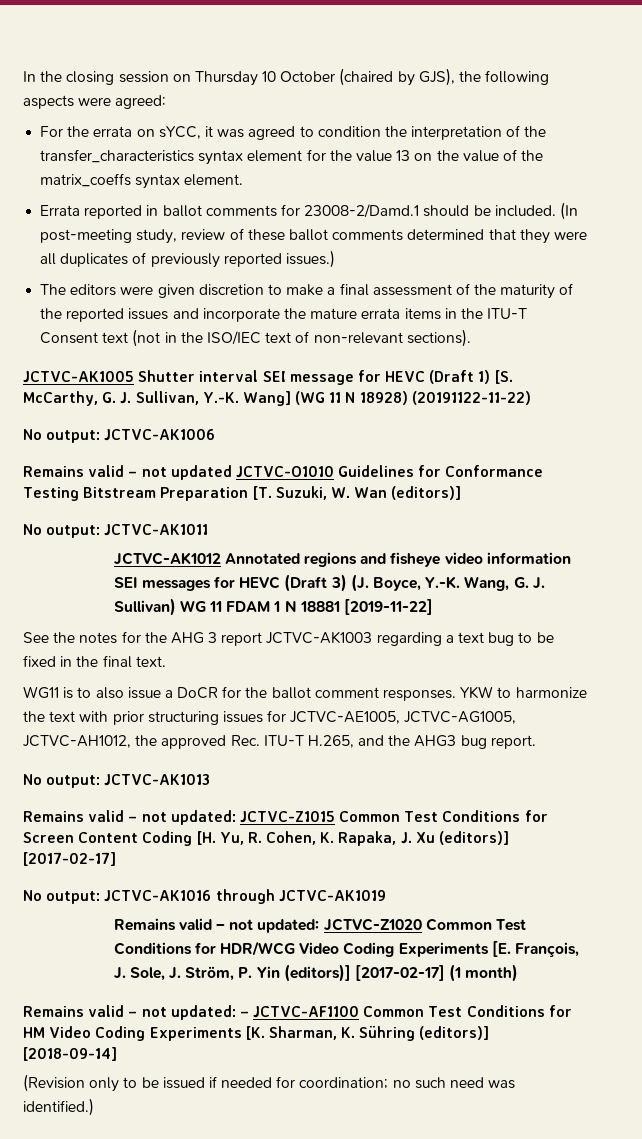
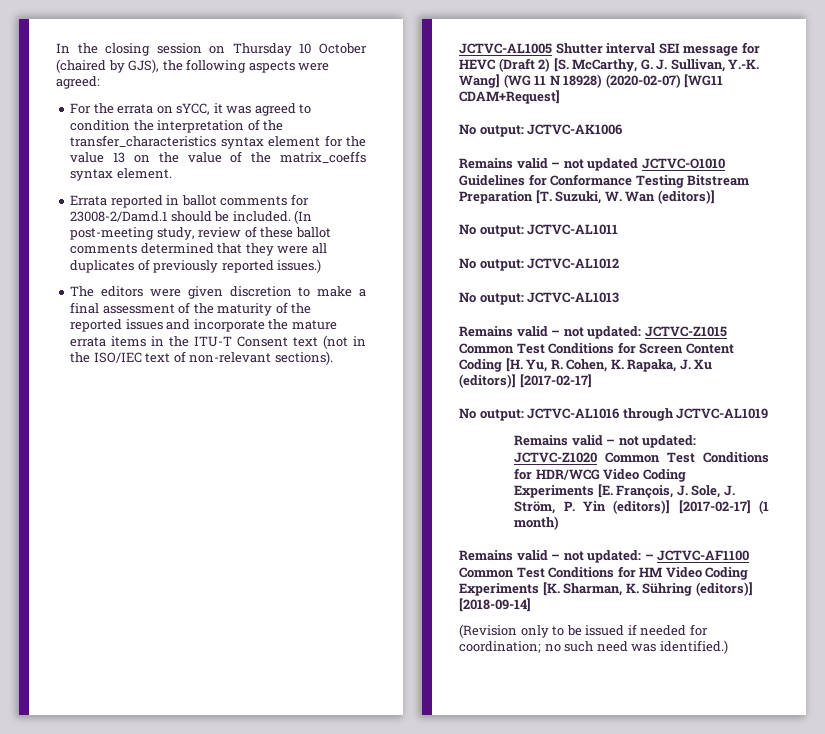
- JCTVC-AK1005 Shutter interval SEI message for HEVC (Draft 1) [S. McCarthy, G. J. Sullivan, Y.-K. Wang] (WG 11 N 18928) (20191122-11-22)
+ JCTVC-AL1005 Shutter interval SEI message for HEVC (Draft 2) [S. McCarthy, G. J. Sullivan, Y.-K. Wang] (WG 11 N 18928) (2020-02-07) [WG11 CDAM+Request]
- No output: JCTVC-AK1011
- JCTVC-AK1012 Annotated regions and fisheye video information SEI messages for HEVC (Draft 3) (J. Boyce, Y.-K. Wang, G. J. Sullivan) WG 11 FDAM 1 N 18881 [2019-11-22]
- See the notes for the AHG 3 report JCTVC-AK1003 regarding a text bug to be fixed in the final text.
- WG11 is to also issue a DoCR for the ballot comment responses. YKW to harmonize the text with prior structuring issues for JCTVC-AE1005, JCTVC-AG1005, JCTVC-AH1012, the approved Rec. ITU-T H.265, and the AHG3 bug report.
- No output: JCTVC-AK1013
+ No output: JCTVC-AL1011
+ No output: JCTVC-AL1012
+ No output: JCTVC-AL1013
- No output: JCTVC-AK1016 through JCTVC-AK1019
+ No output: JCTVC-AL1016 through JCTVC-AL1019

